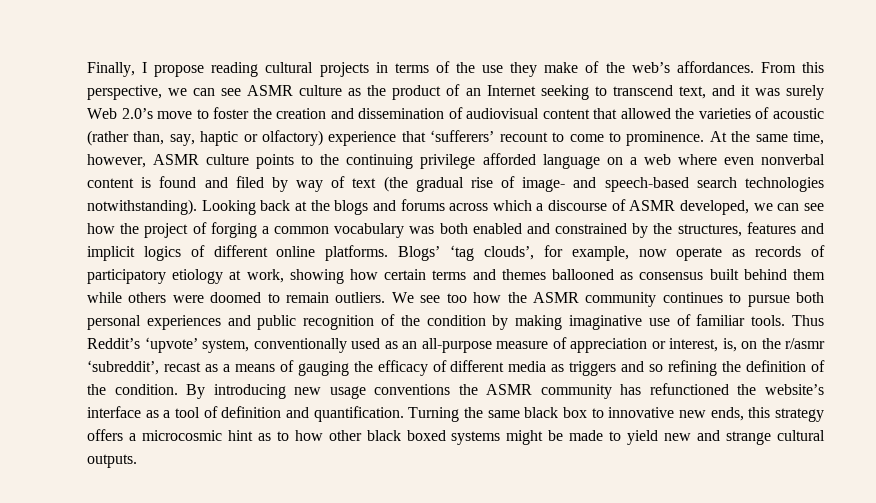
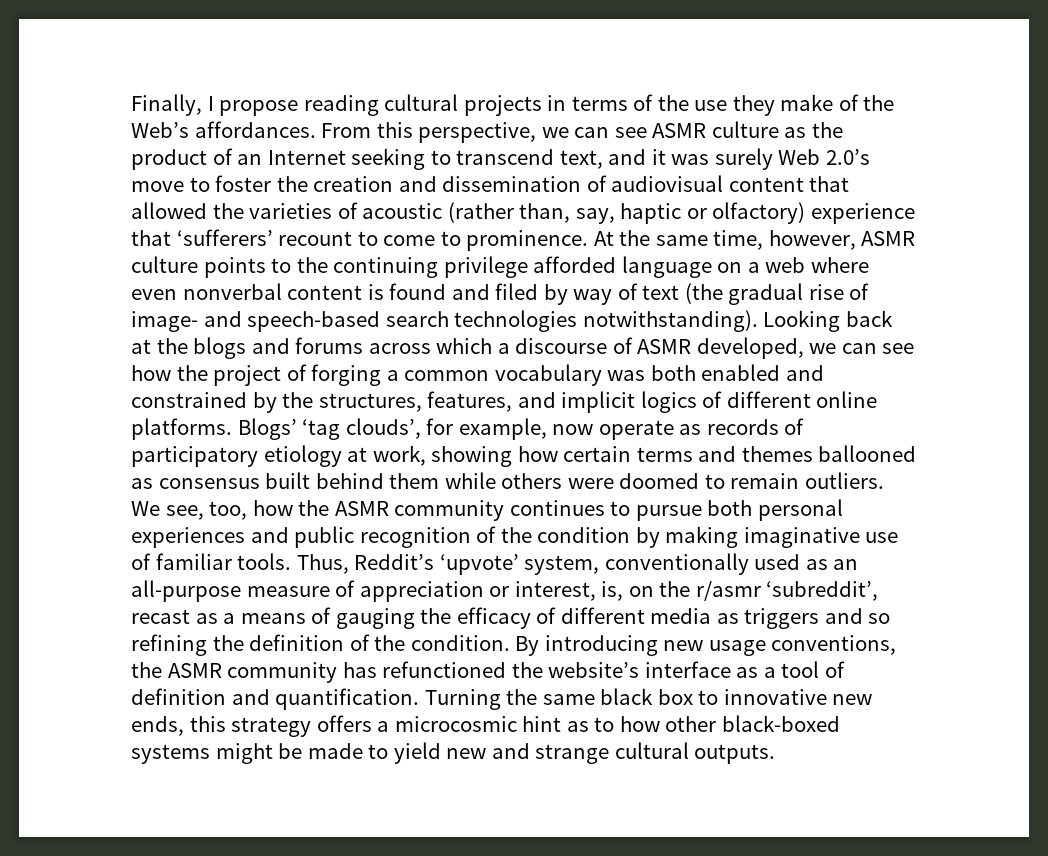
- Finally, I propose reading cultural projects in terms of the use they make of the web’s affordances.
+ Finally, I propose reading cultural projects in terms of the use they make of the Web’s affordances.
- Looking back at the blogs and forums across which a discourse of ASMR developed, we can see how the project of forging a common vocabulary was both enabled and constrained by the structures, features and implicit logics of different online platforms.
+ Looking back at the blogs and forums across which a discourse of ASMR developed, we can see how the project of forging a common vocabulary was both enabled and constrained by the structures, features, and implicit logics of different online platforms.
- We see too how the ASMR community continues to pursue both personal experiences and public recognition of the condition by making imaginative use of familiar tools.
+ We see, too, how the ASMR community continues to pursue both personal experiences and public recognition of the condition by making imaginative use of familiar tools.
- Thus Reddit’s ‘upvote’ system, conventionally used as an all-purpose measure of appreciation or interest, is, on the r/asmr ‘subreddit’, recast as a means of gauging the efficacy of different media as triggers and so refining the definition of the condition.
+ Thus, Reddit’s ‘upvote’ system, conventionally used as an all-purpose measure of appreciation or interest, is, on the r/asmr ‘subreddit’, recast as a means of gauging the efficacy of different media as triggers and so refining the definition of the condition.
- By introducing new usage conventions the ASMR community has refunctioned the website’s interface as a tool of definition and quantification.
+ By introducing new usage conventions, the ASMR community has refunctioned the website’s interface as a tool of definition and quantification.
- Turning the same black box to innovative new ends, this strategy offers a microcosmic hint as to how other black boxed systems might be made to yield new and strange cultural outputs.
+ Turning the same black box to innovative new ends, this strategy offers a microcosmic hint as to how other black-boxed systems might be made to yield new and strange cultural outputs.

